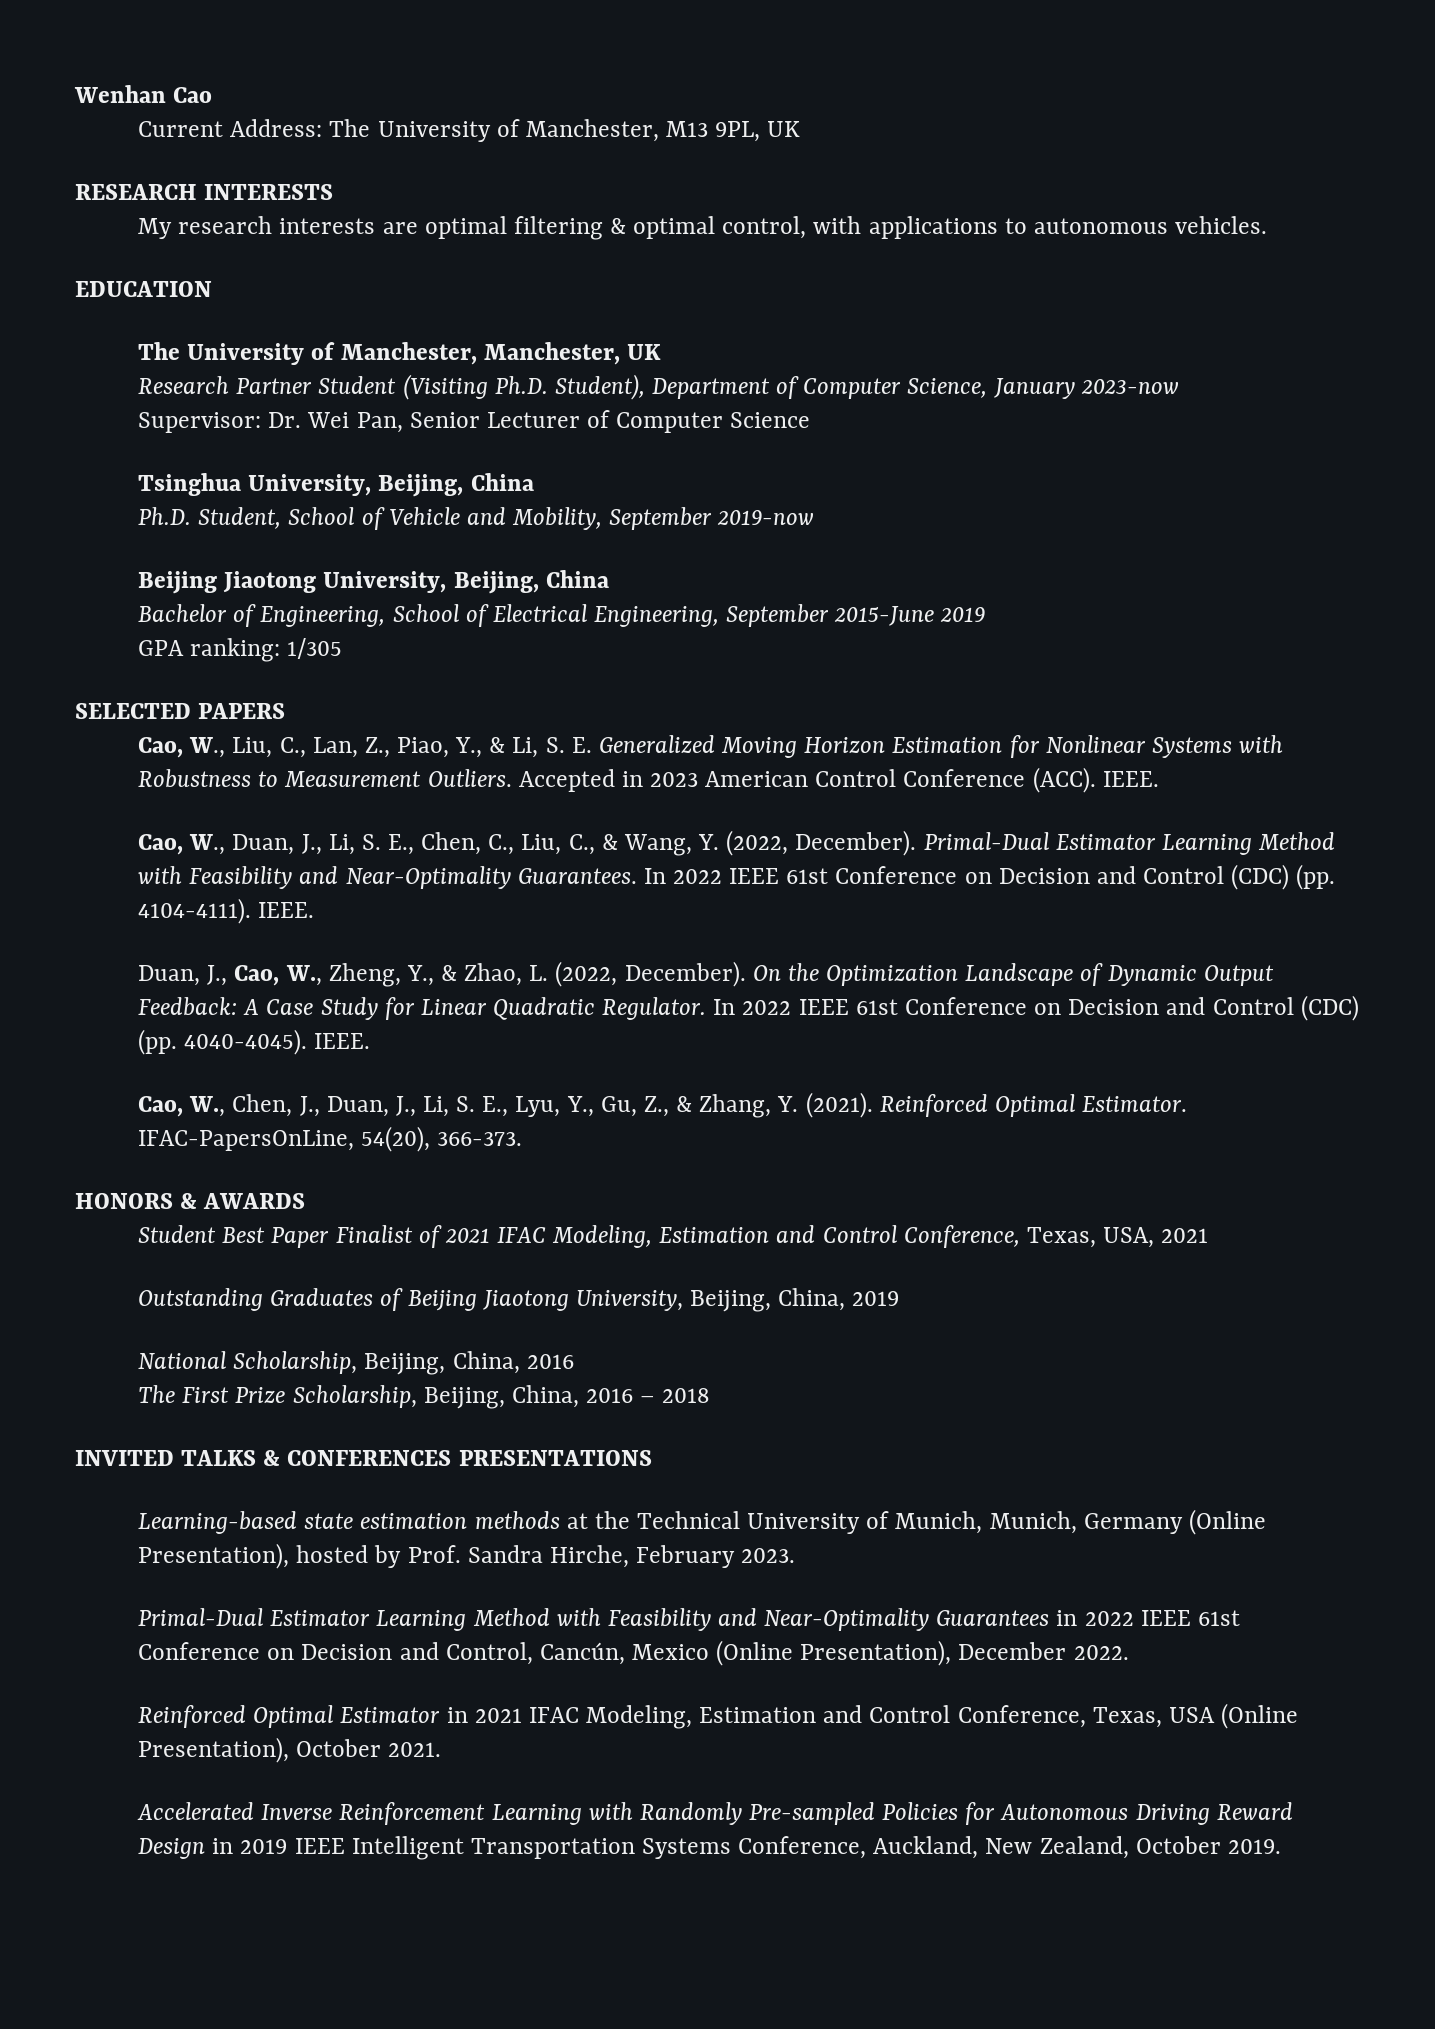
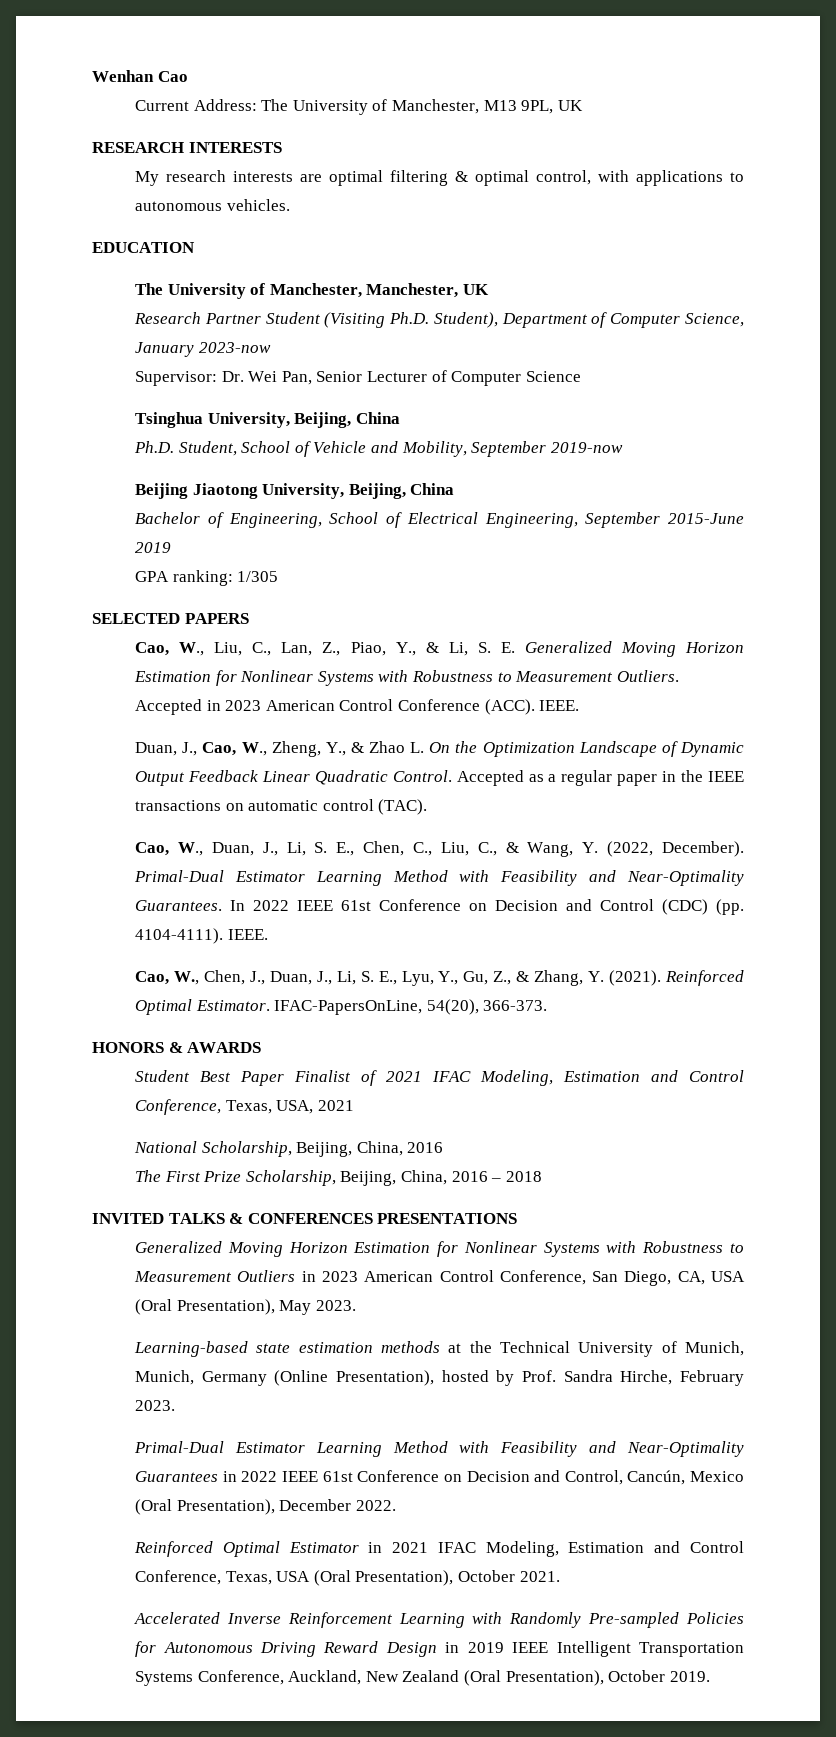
+ Duan, J., Cao, W., Zheng, Y., & Zhao L. On the Optimization Landscape of Dynamic Output Feedback Linear Quadratic Control. Accepted as a regular paper in the IEEE transactions on automatic control (TAC).
- Duan, J., Cao, W., Zheng, Y., & Zhao, L. (2022, December). On the Optimization Landscape of Dynamic Output Feedback: A Case Study for Linear Quadratic Regulator. In 2022 IEEE 61st Conference on Decision and Control (CDC) (pp. 4040-4045). IEEE.
- Outstanding Graduates of Beijing Jiaotong University, Beijing, China, 2019
+ Generalized Moving Horizon Estimation for Nonlinear Systems with Robustness to Measurement Outliers in 2023 American Control Conference, San Diego, CA, USA (Oral Presentation), May 2023.
- Primal-Dual Estimator Learning Method with Feasibility and Near-Optimality Guarantees in 2022 IEEE 61st Conference on Decision and Control, Cancún, Mexico (Online Presentation), December 2022.
+ Primal-Dual Estimator Learning Method with Feasibility and Near-Optimality Guarantees in 2022 IEEE 61st Conference on Decision and Control, Cancún, Mexico (Oral Presentation), December 2022.
- Reinforced Optimal Estimator in 2021 IFAC Modeling, Estimation and Control Conference, Texas, USA (Online Presentation), October 2021.
+ Reinforced Optimal Estimator in 2021 IFAC Modeling, Estimation and Control Conference, Texas, USA (Oral Presentation), October 2021.
- Accelerated Inverse Reinforcement Learning with Randomly Pre-sampled Policies for Autonomous Driving Reward Design in 2019 IEEE Intelligent Transportation Systems Conference, Auckland, New Zealand, October 2019.
+ Accelerated Inverse Reinforcement Learning with Randomly Pre-sampled Policies for Autonomous Driving Reward Design in 2019 IEEE Intelligent Transportation Systems Conference, Auckland, New Zealand (Oral Presentation), October 2019.

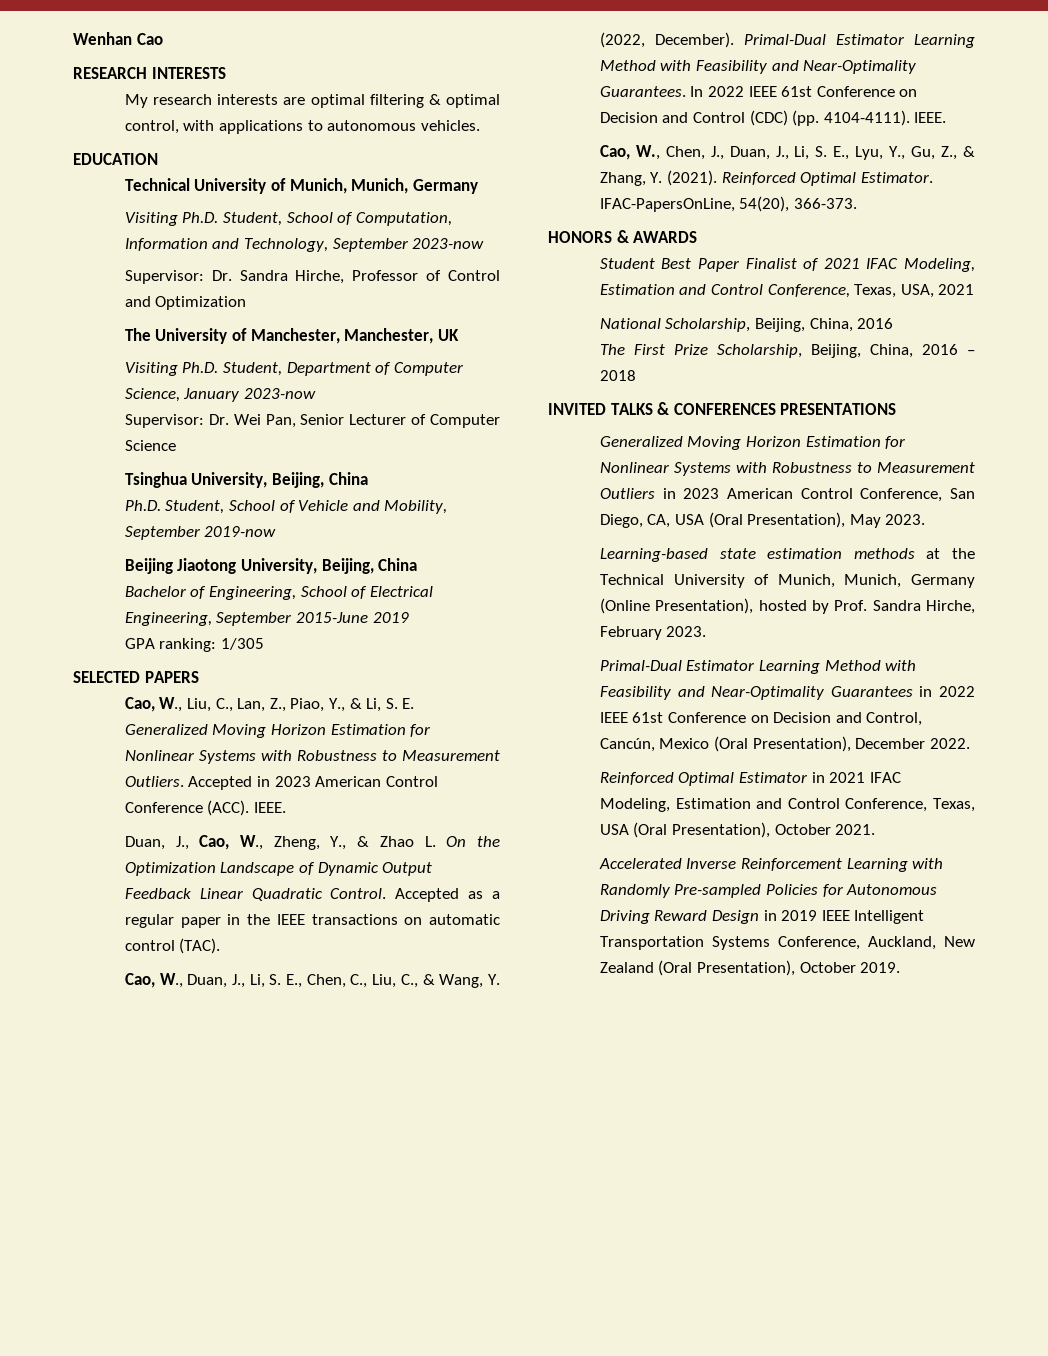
- Current Address: The University of Manchester, M13 9PL, UK
  EDUCATION
+ Technical University of Munich, Munich, Germany
+ Visiting Ph.D. Student, School of Computation, Information and Technology, September 2023-now
+ Supervisor: Dr. Sandra Hirche, Professor of Control and Optimization
- Research Partner Student (Visiting Ph.D. Student), Department of Computer Science, January 2023-now
+ Visiting Ph.D. Student, Department of Computer Science, January 2023-now

